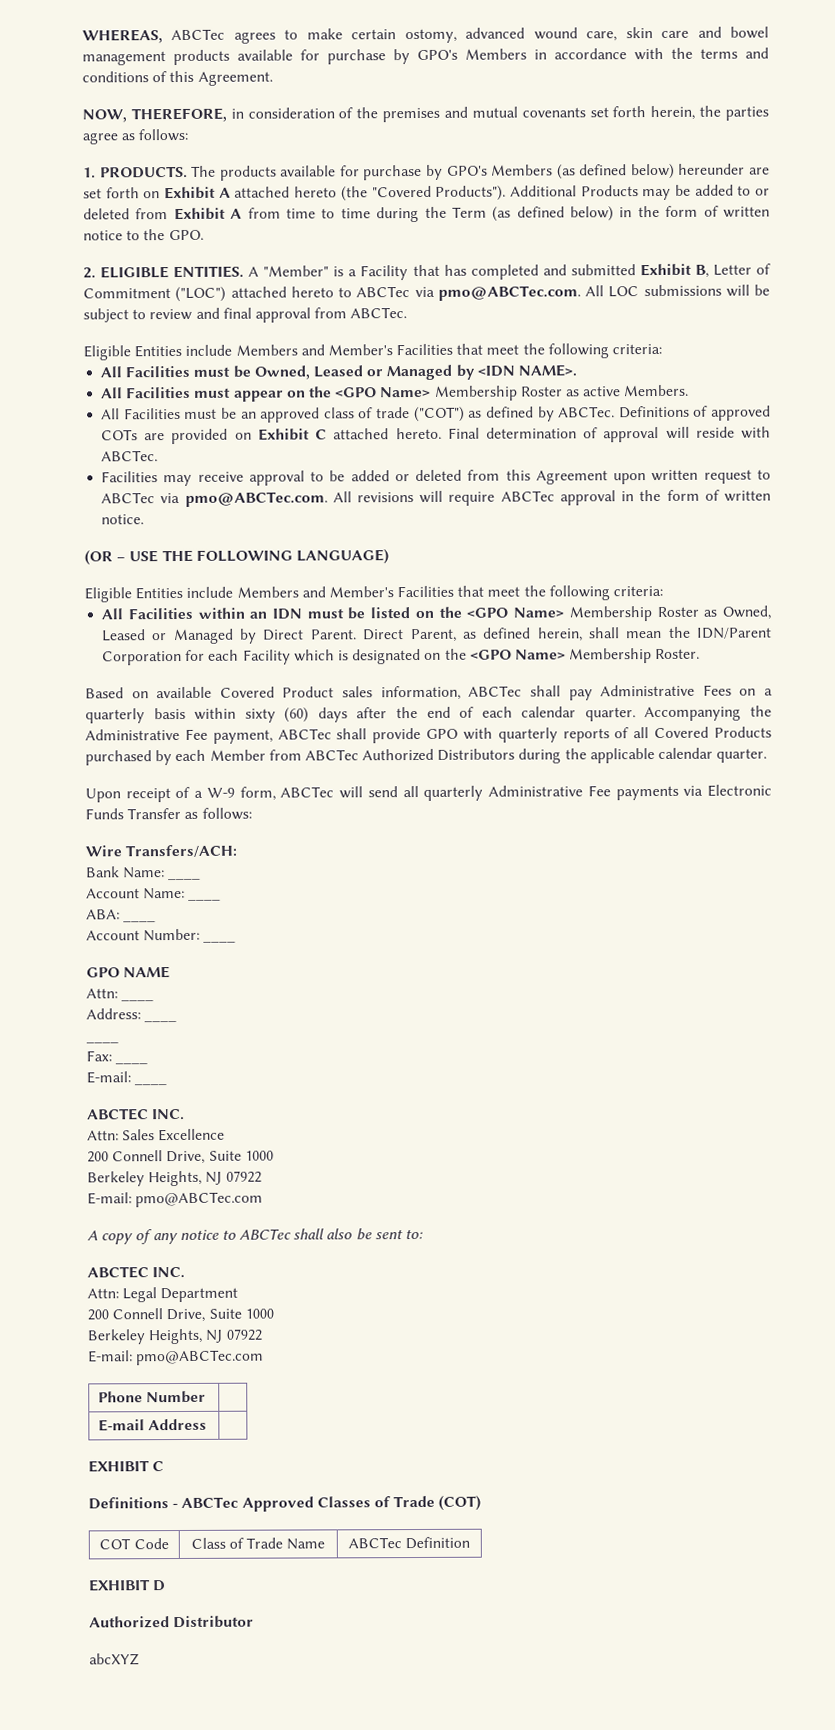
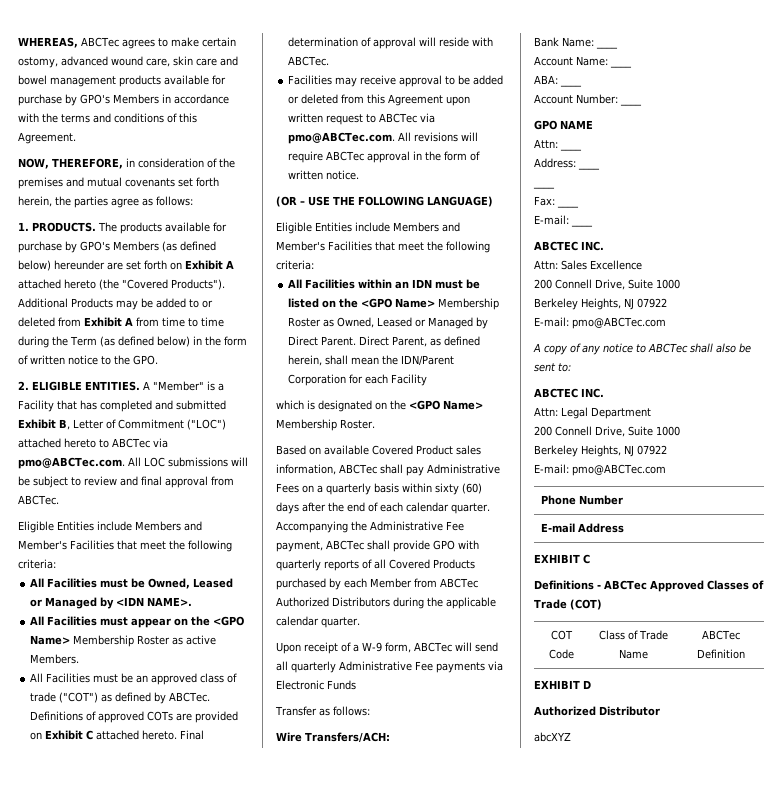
- Direct Parent, as defined herein, shall mean the IDN/Parent Corporation for each Facility which is designated on the <GPO Name> Membership Roster.
+ Direct Parent, as defined herein, shall mean the IDN/Parent Corporation for each Facility
+ which is designated on the <GPO Name> Membership Roster.
- Upon receipt of a W-9 form, ABCTec will send all quarterly Administrative Fee payments via Electronic Funds Transfer as follows:
+ Upon receipt of a W-9 form, ABCTec will send all quarterly Administrative Fee payments via Electronic Funds
+ Transfer as follows:

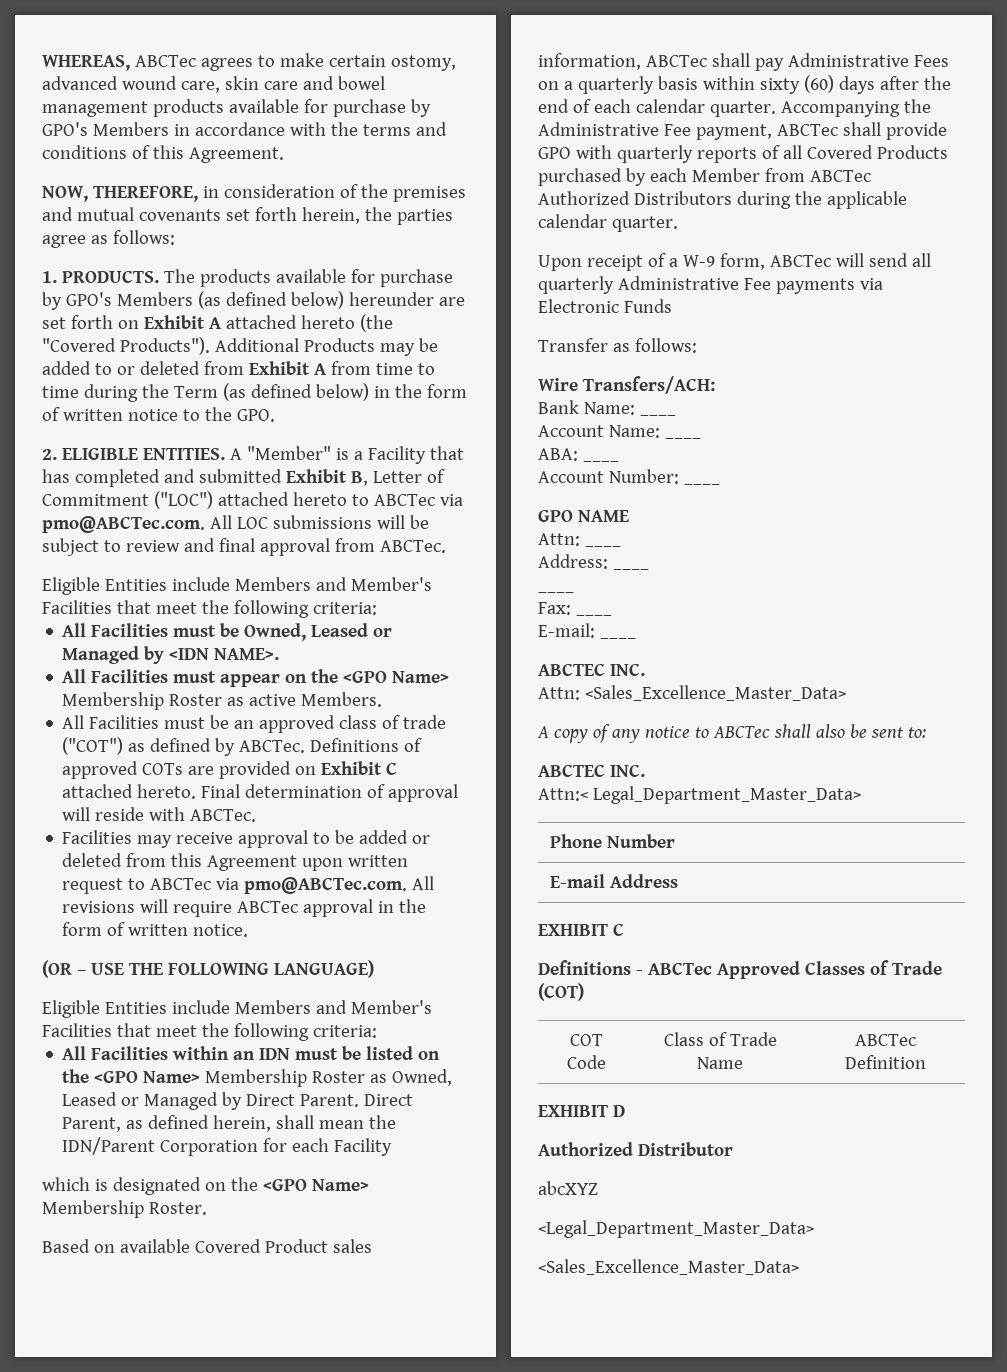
- Attn: Sales Excellence
- 200 Connell Drive, Suite 1000
- Berkeley Heights, NJ 07922
- E-mail: pmo@ABCTec.com
+ Attn: <Sales_Excellence_Master_Data>
- Attn: Legal Department
- 200 Connell Drive, Suite 1000
- Berkeley Heights, NJ 07922
- E-mail: pmo@ABCTec.com
+ Attn:< Legal_Department_Master_Data>
+ <Legal_Department_Master_Data>
+ <Sales_Excellence_Master_Data>

